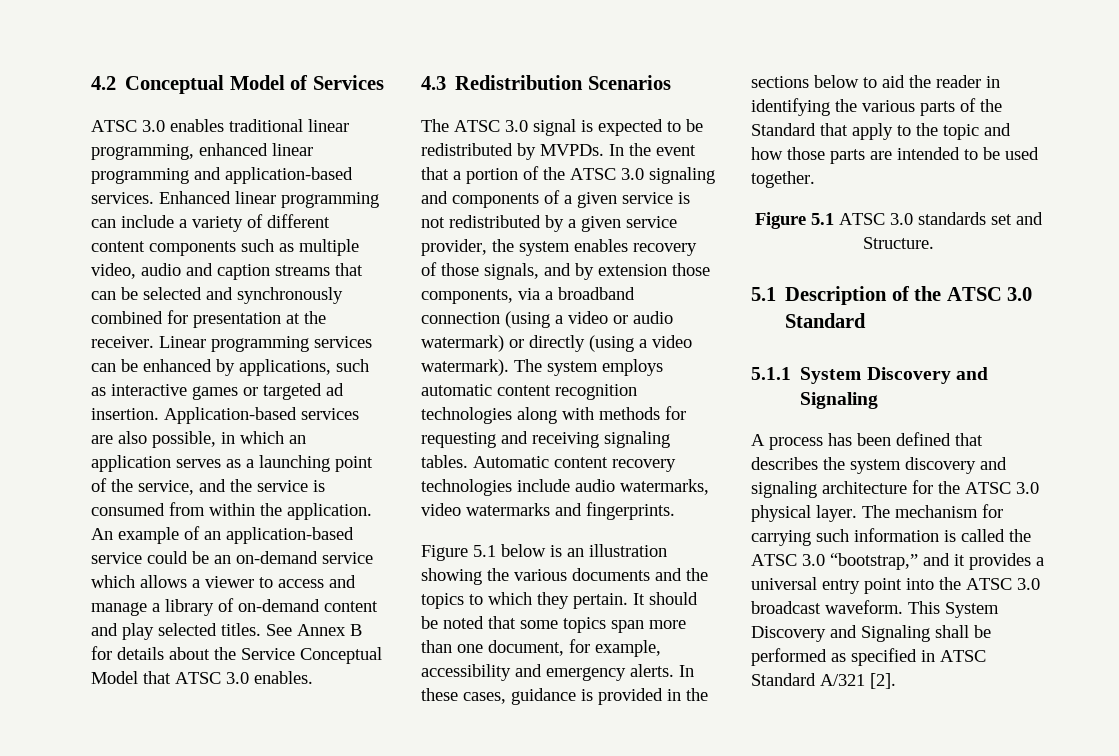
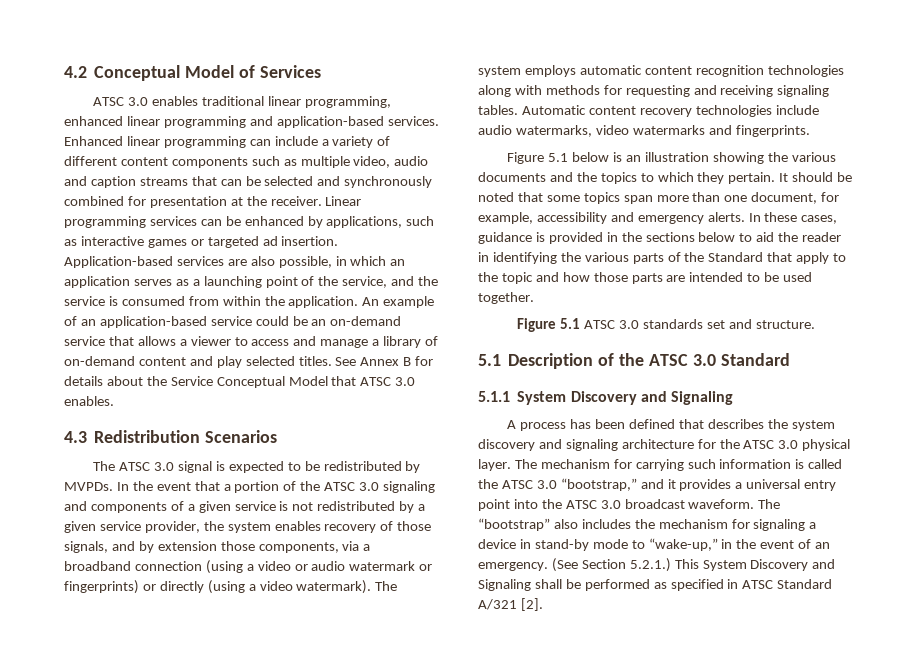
- An example of an application-based service could be an on-demand service which allows a viewer to access and manage a library of on-demand content and play selected titles.
+ An example of an application-based service could be an on-demand service that allows a viewer to access and manage a library of on-demand content and play selected titles.
- In the event that a portion of the ATSC 3.0 signaling and components of a given service is not redistributed by a given service provider, the system enables recovery of those signals, and by extension those components, via a broadband connection (using a video or audio watermark) or directly (using a video watermark).
+ In the event that a portion of the ATSC 3.0 signaling and components of a given service is not redistributed by a given service provider, the system enables recovery of those signals, and by extension those components, via a broadband connection (using a video or audio watermark or fingerprints) or directly (using a video watermark).
- Figure 5.1 ATSC 3.0 standards set and Structure.
+ Figure 5.1 ATSC 3.0 standards set and structure.
- This System Discovery and Signaling shall be performed as specified in ATSC Standard A/321 [2].
+ The “bootstrap” also includes the mechanism for signaling a device in stand-by mode to “wake-up,” in the event of an emergency. (See Section 5.2.1.) This System Discovery and Signaling shall be performed as specified in ATSC Standard A/321 [2].

